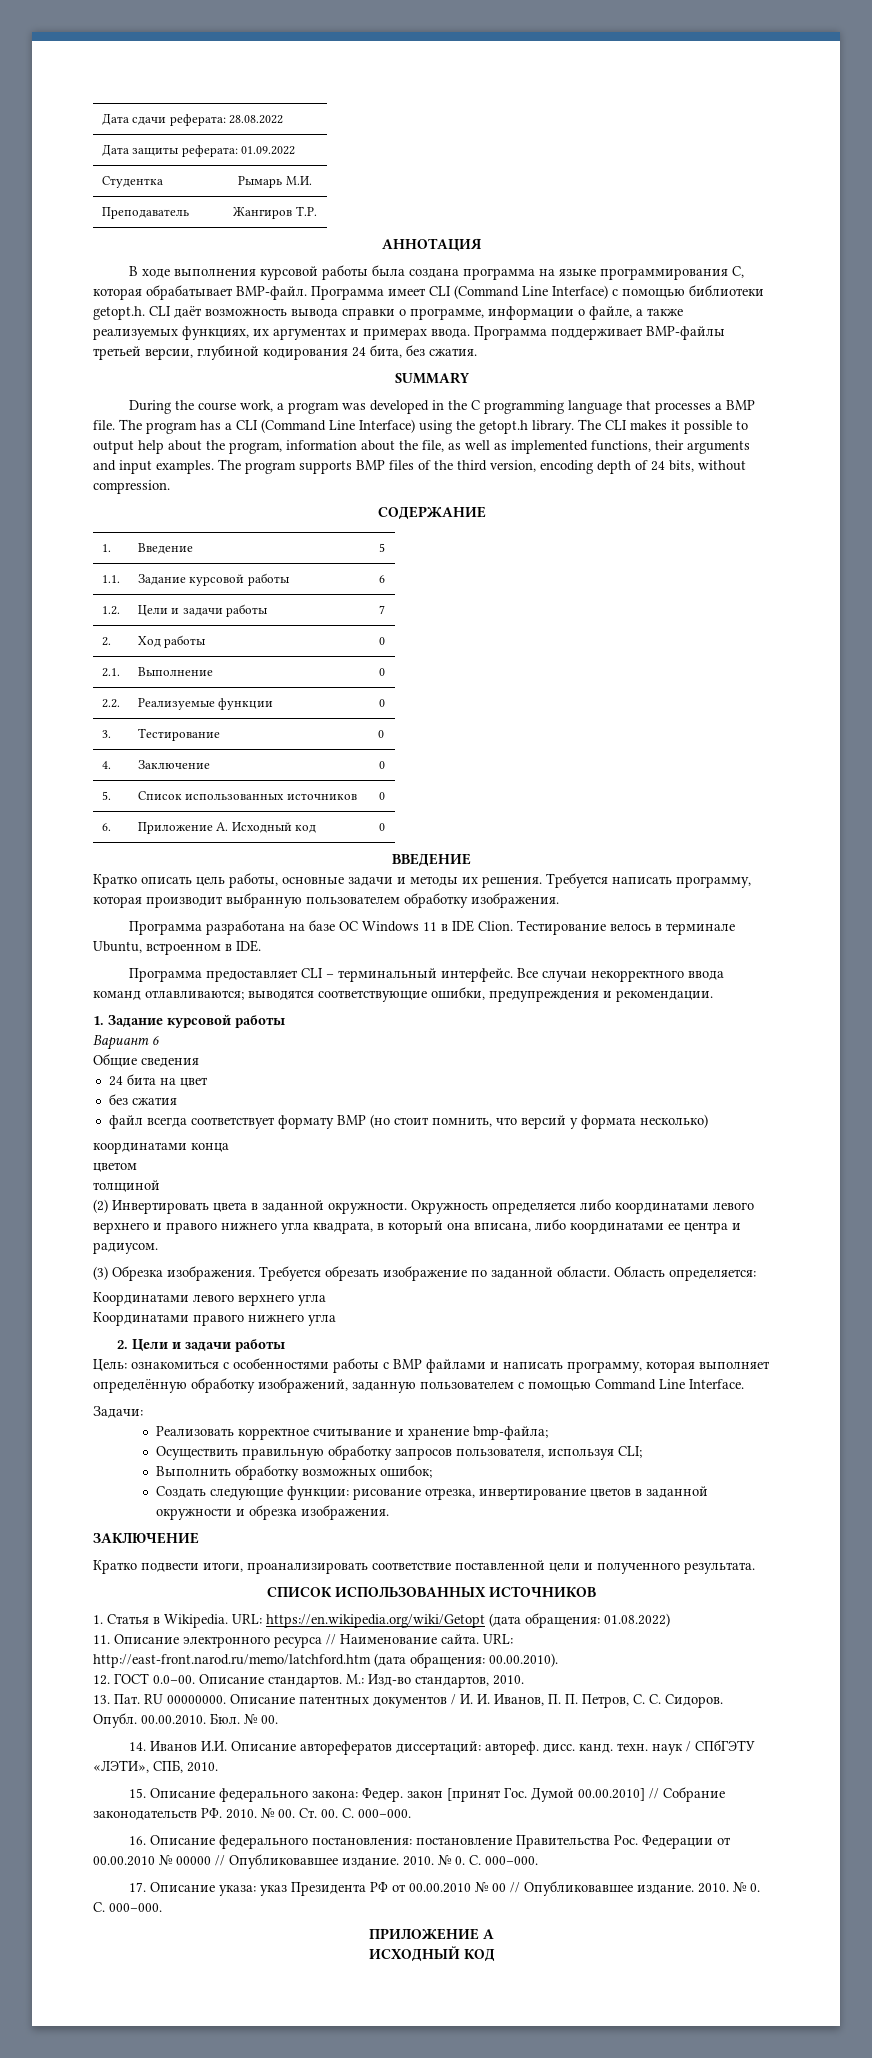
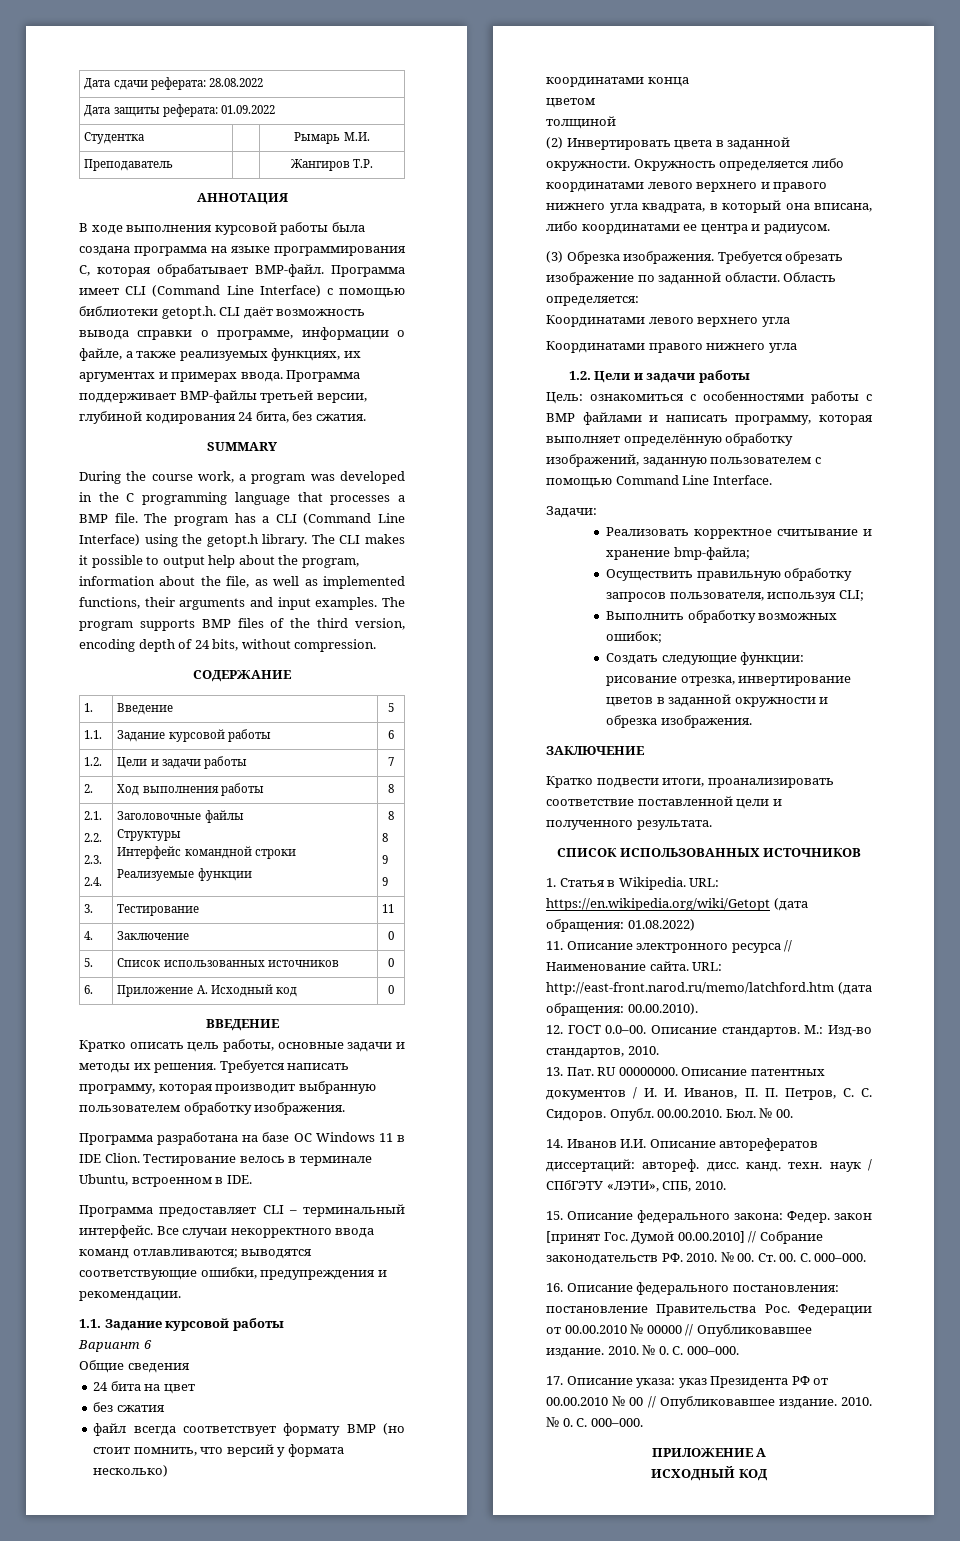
- 2. | Ход работы | 0
+ 2. | Ход выполнения работы | 8
- 2.1. | Выполнение | 0
- 2.2. | Реализуемые функции | 0
+ 2.1.
+ 2.2.
+ 2.3.
+ 2.4. | Заголовочные файлы
+ Структуры
+ Интерфейс командной строки
+ Реализуемые функции | 8
+ 8
+ 9
+ 9
- 3. | Тестирование | 0
+ 3. | Тестирование | 11
- 1. Задание курсовой работы
+ 1.1. Задание курсовой работы
- 2. Цели и задачи работы
+ 1.2. Цели и задачи работы

